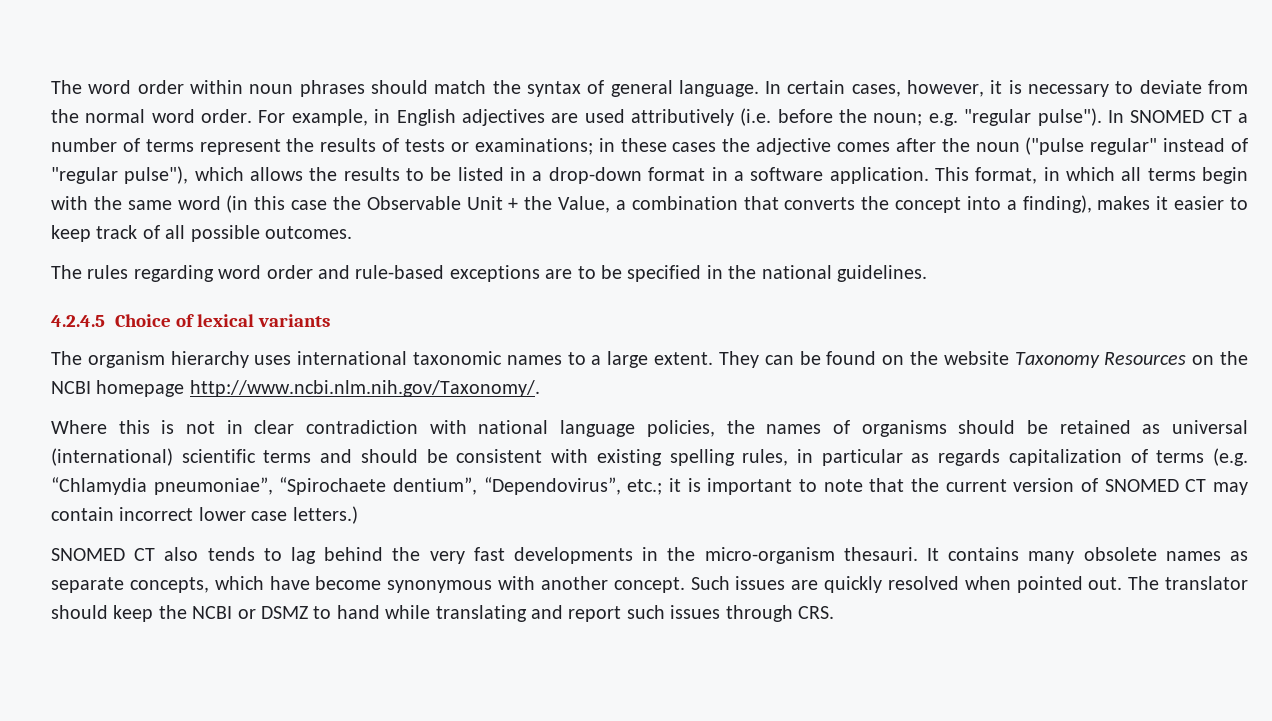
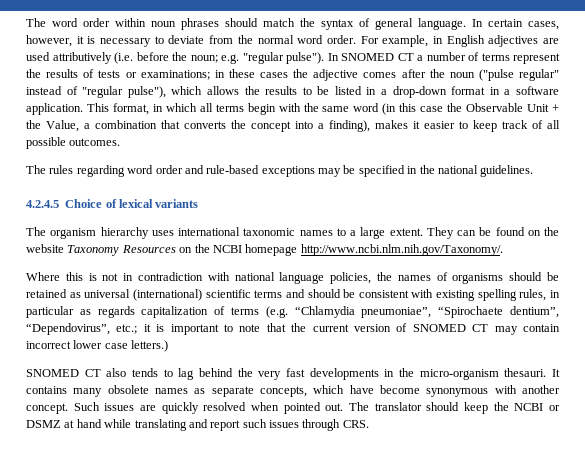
- The rules regarding word order and rule-based exceptions are to be specified in the national guidelines.
+ The rules regarding word order and rule-based exceptions may be specified in the national guidelines.
- Where this is not in clear contradiction with national language policies, the names of organisms should be retained as universal (international) scientific terms and should be consistent with existing spelling rules, in particular as regards capitalization of terms (e.g. “Chlamydia pneumoniae”, “Spirochaete dentium”, “Dependovirus”, etc.;
+ Where this is not in contradiction with national language policies, the names of organisms should be retained as universal (international) scientific terms and should be consistent with existing spelling rules, in particular as regards capitalization of terms (e.g. “Chlamydia pneumoniae”, “Spirochaete dentium”, “Dependovirus”, etc.;
- The translator should keep the NCBI or DSMZ to hand while translating and report such issues through CRS.
+ The translator should keep the NCBI or DSMZ at hand while translating and report such issues through CRS.

